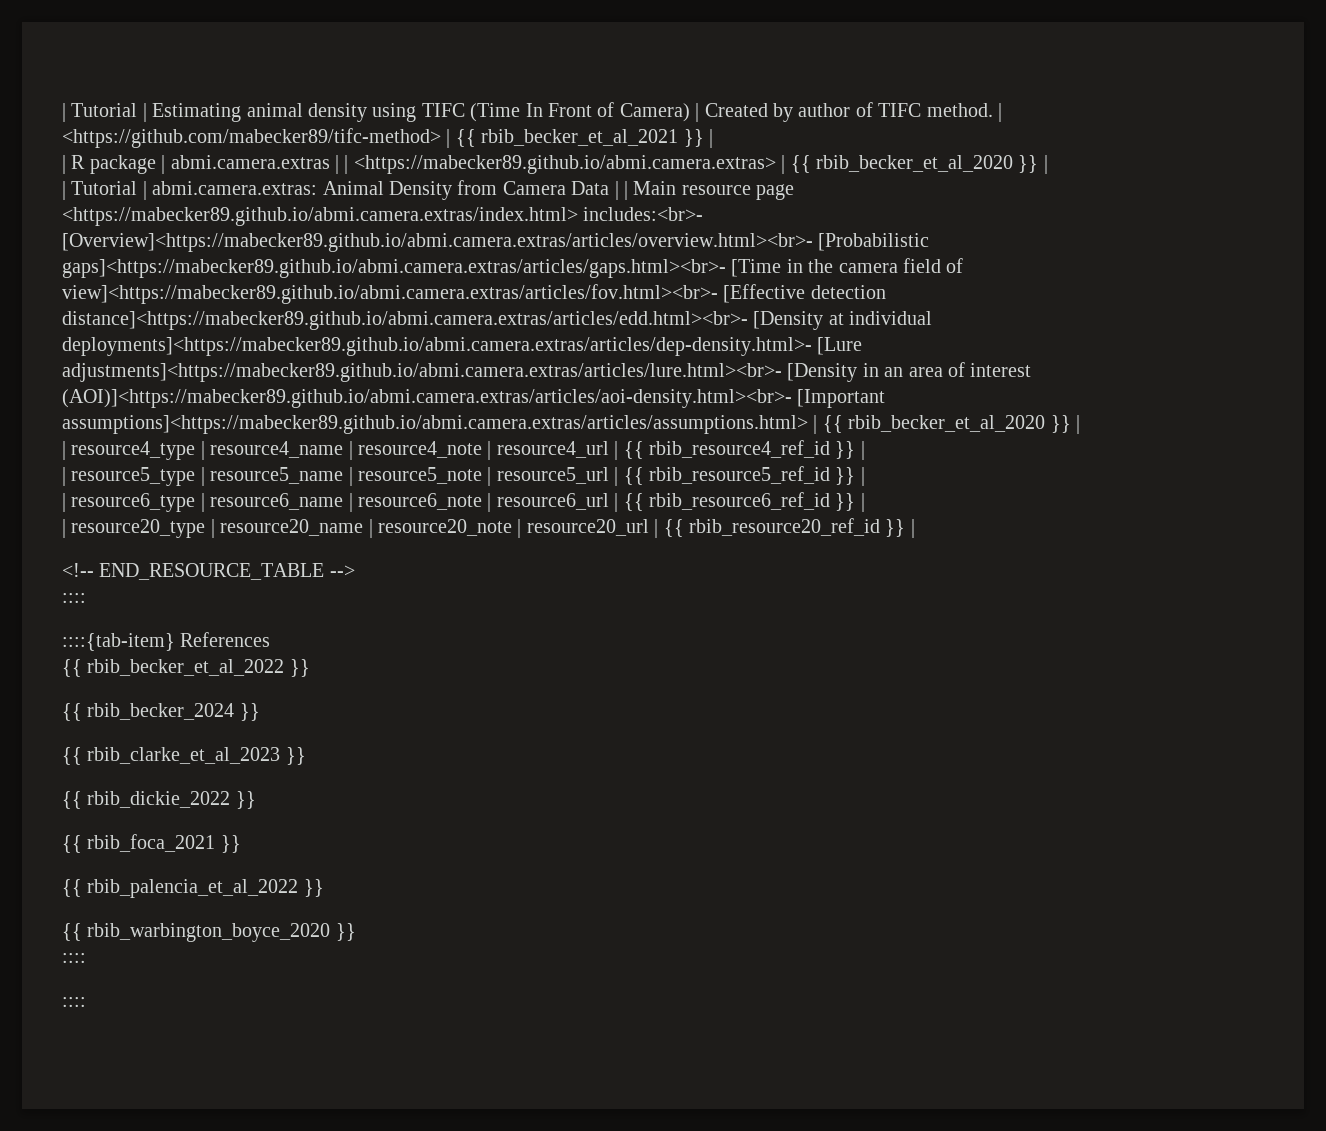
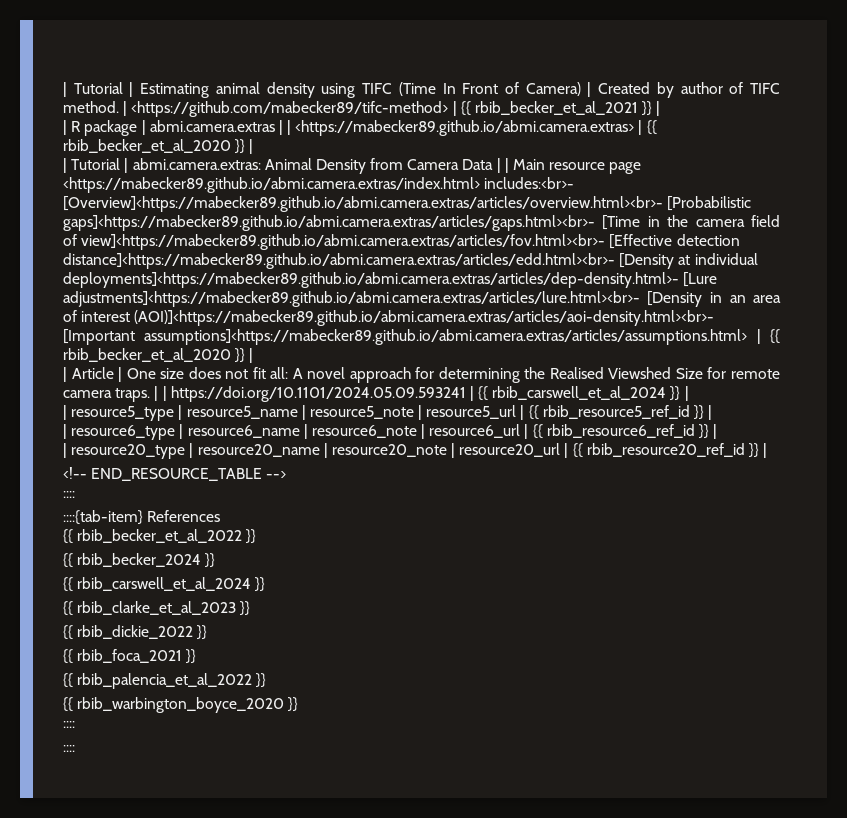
- | resource4_type | resource4_name | resource4_note | resource4_url | {{ rbib_resource4_ref_id }} |
+ | Article | One size does not fit all: A novel approach for determining the Realised Viewshed Size for remote camera traps. | | https://doi.org/10.1101/2024.05.09.593241 | {{ rbib_carswell_et_al_2024 }} |
  {{ rbib_becker_2024 }}
+ {{ rbib_carswell_et_al_2024 }}

